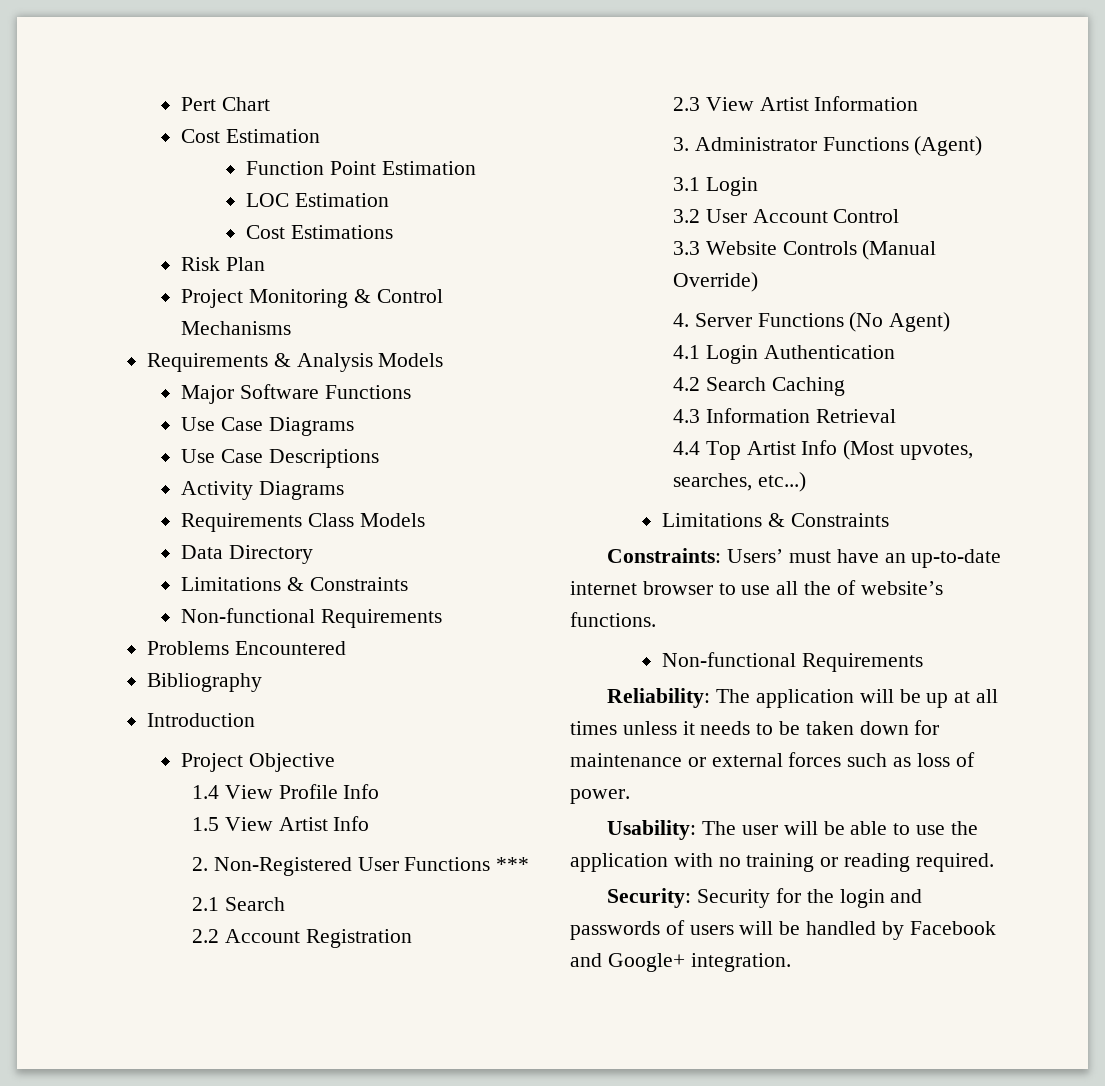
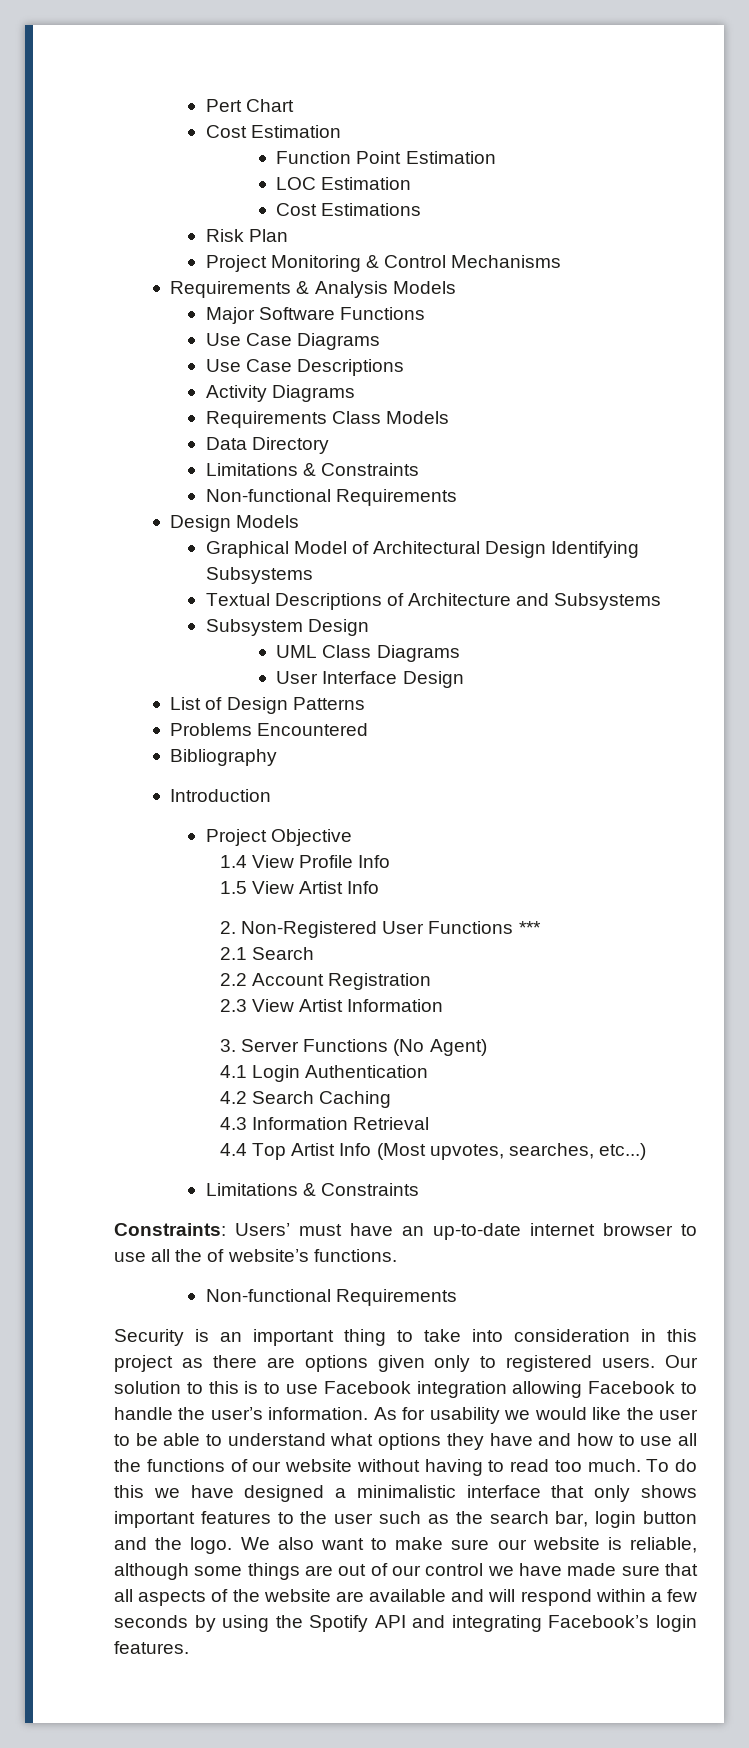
+ Design Models
+ Graphical Model of Architectural Design Identifying Subsystems
+ Textual Descriptions of Architecture and Subsystems
+ Subsystem Design
+ UML Class Diagrams
+ User Interface Design
+ List of Design Patterns
- 3. Administrator Functions (Agent)
- 3.1 Login
- 3.2 User Account Control
- 3.3 Website Controls (Manual Override)
- 4. Server Functions (No Agent)
+ 3. Server Functions (No Agent)
- Reliability: The application will be up at all times unless it needs to be taken down for maintenance or external forces such as loss of power.
- Usability: The user will be able to use the application with no training or reading required.
- Security: Security for the login and passwords of users will be handled by Facebook and Google+ integration.
+ Security is an important thing to take into consideration in this project as there are options given only to registered users. Our solution to this is to use Facebook integration allowing Facebook to handle the user’s information. As for usability we would like the user to be able to understand what options they have and how to use all the functions of our website without having to read too much. To do this we have designed a minimalistic interface that only shows important features to the user such as the search bar, login button and the logo. We also want to make sure our website is reliable, although some things are out of our control we have made sure that all aspects of the website are available and will respond within a few seconds by using the Spotify API and integrating Facebook’s login features.

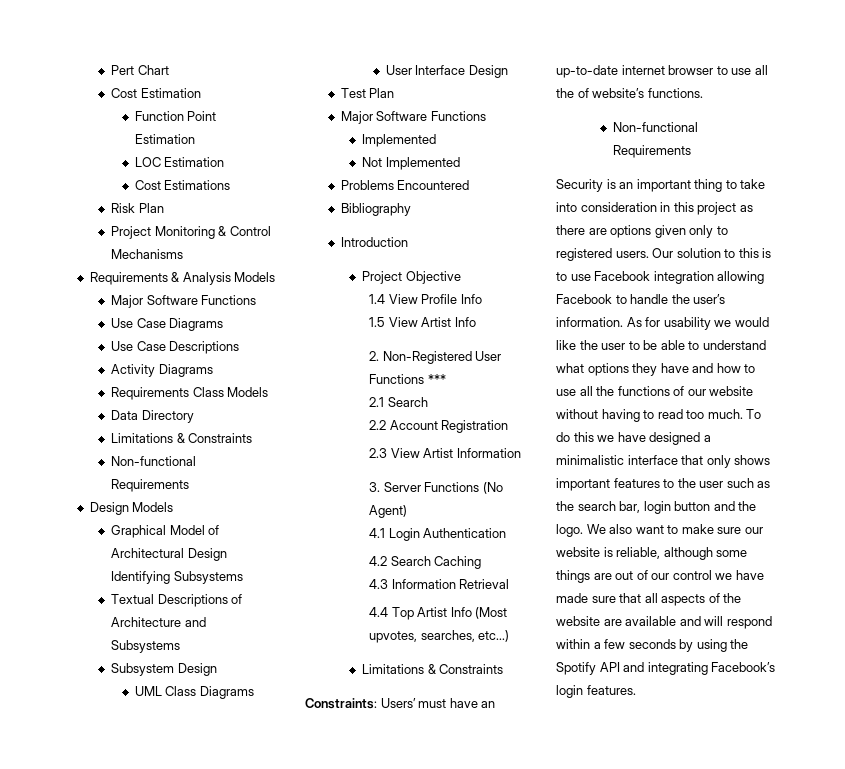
- List of Design Patterns
+ Test Plan
+ Major Software Functions
+ Implemented
+ Not Implemented

